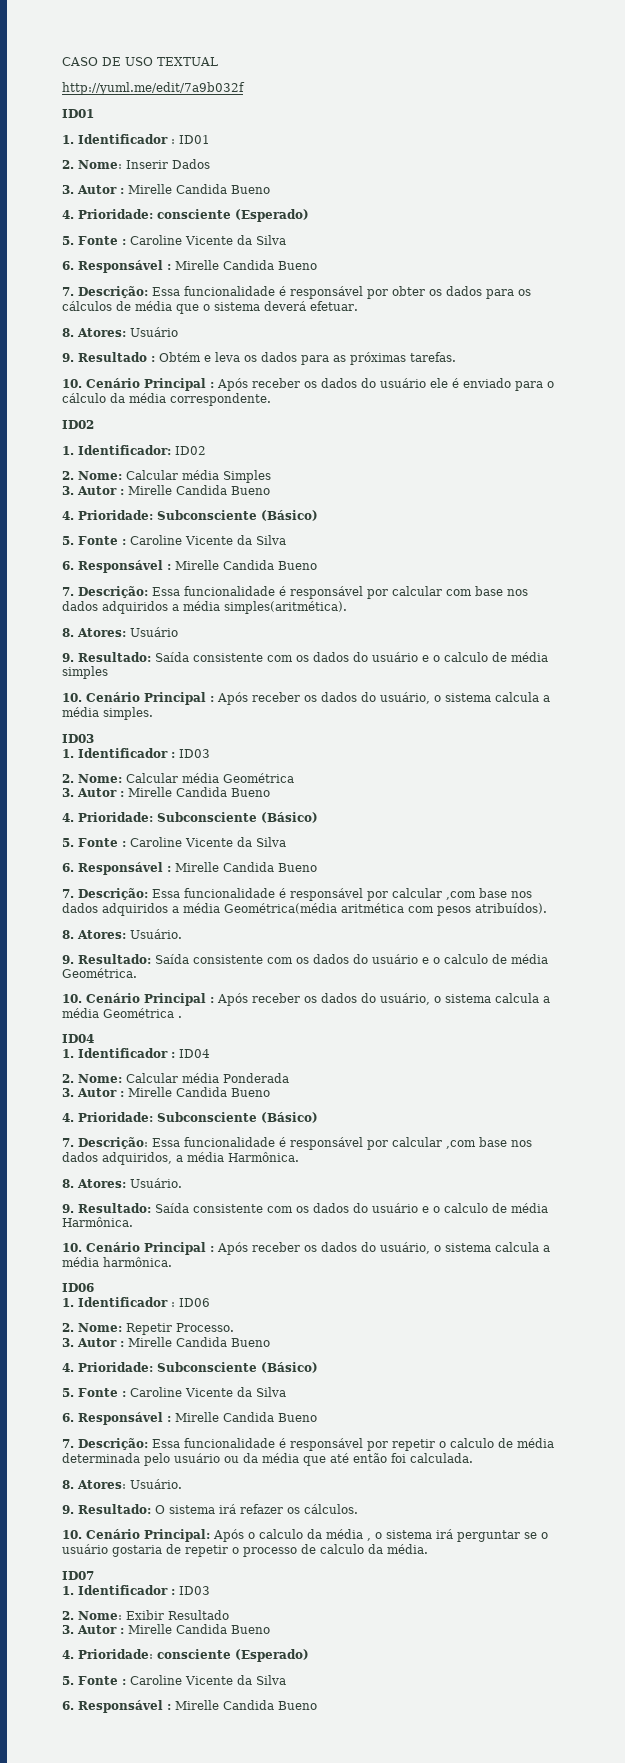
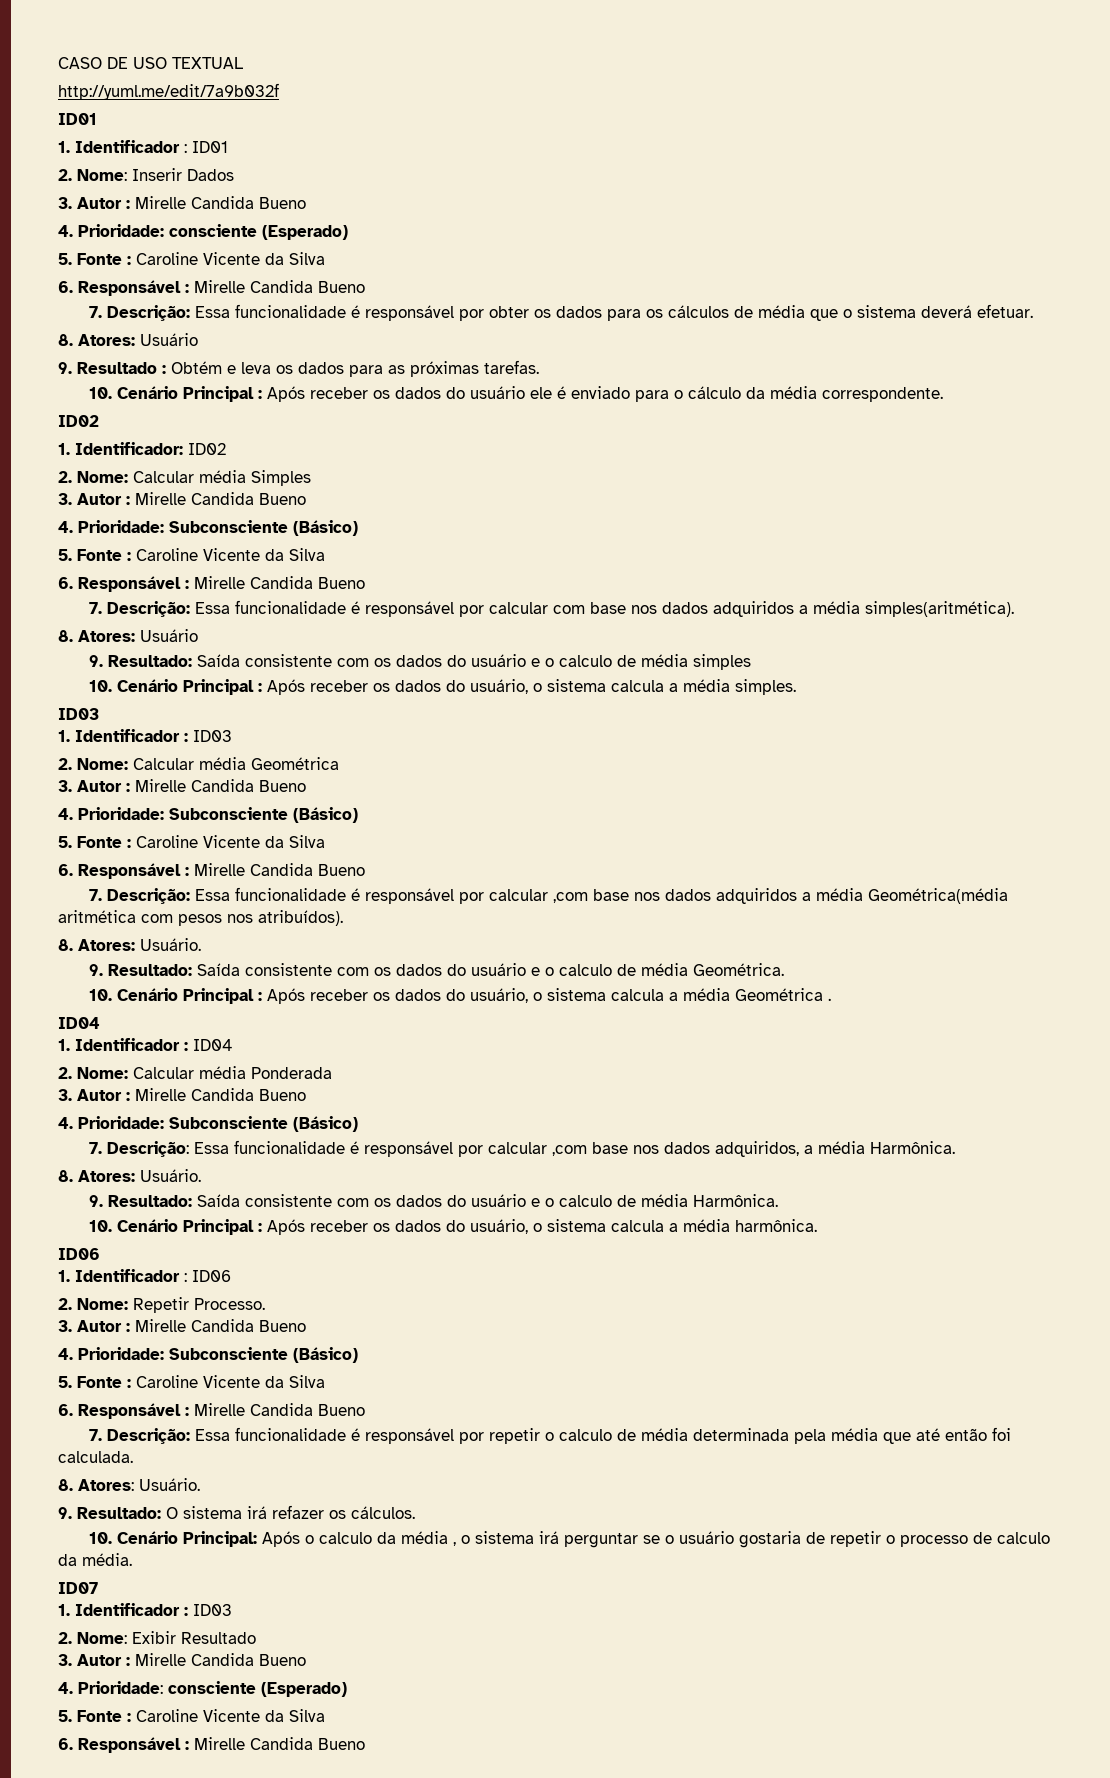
- 7. Descrição: Essa funcionalidade é responsável por calcular ,com base nos dados adquiridos a média Geométrica(média aritmética com pesos atribuídos).
+ 7. Descrição: Essa funcionalidade é responsável por calcular ,com base nos dados adquiridos a média Geométrica(média aritmética com pesos nos atribuídos).
- 7. Descrição: Essa funcionalidade é responsável por repetir o calculo de média determinada pelo usuário ou da média que até então foi calculada.
+ 7. Descrição: Essa funcionalidade é responsável por repetir o calculo de média determinada pela média que até então foi calculada.

